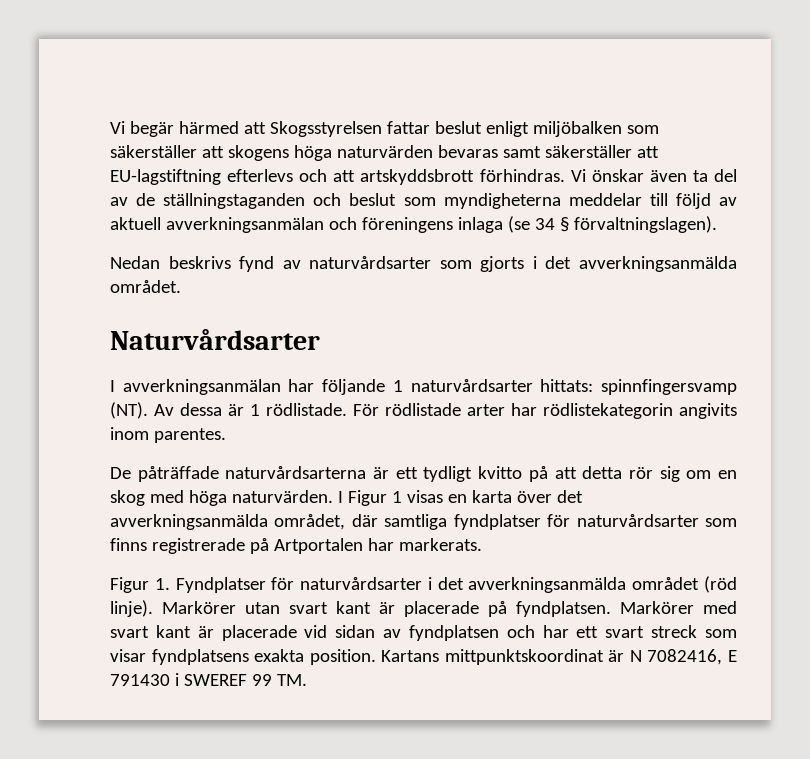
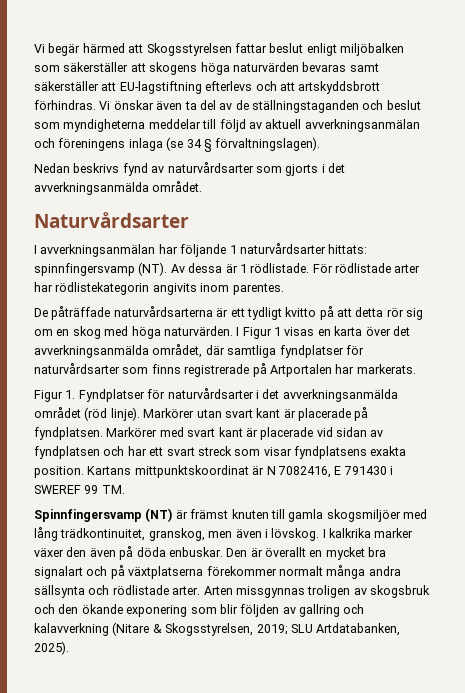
+ Spinnfingersvamp (NT) är främst knuten till gamla skogsmiljöer med lång trädkontinuitet, granskog, men även i lövskog. I kalkrika marker växer den även på döda enbuskar. Den är överallt en mycket bra signalart och på växtplatserna förekommer normalt många andra sällsynta och rödlistade arter. Arten missgynnas troligen av skogsbruk och den ökande exponering som blir följden av gallring och kalavverkning (Nitare & Skogsstyrelsen, 2019; SLU Artdatabanken, 2025).

